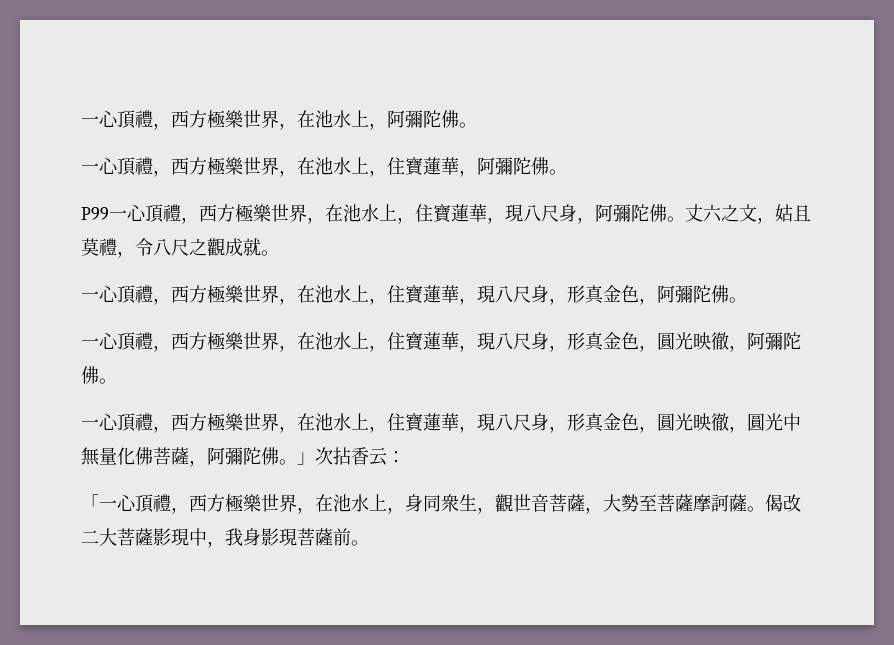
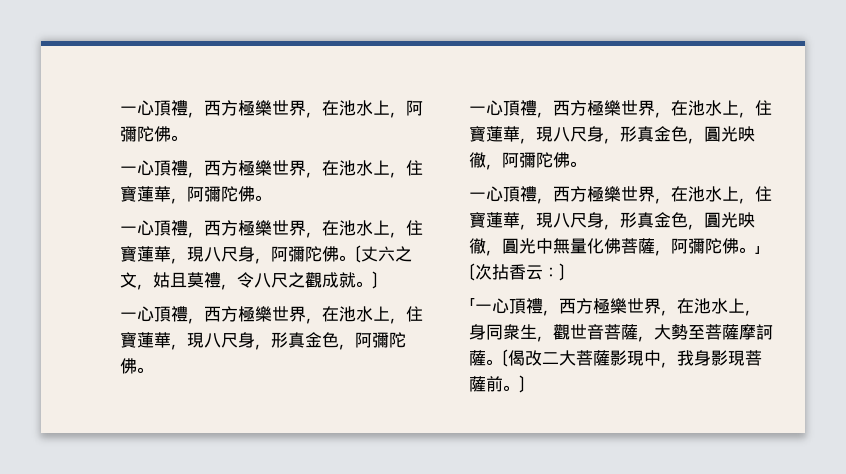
- P99一心頂禮，西方極樂世界，在池水上，住寶蓮華，現八尺身，阿彌陀佛。
+ 一心頂禮，西方極樂世界，在池水上，住寶蓮華，現八尺身，阿彌陀佛。
- 丈六之文，姑且莫禮，令八尺之觀成就。
+ 〔丈六之文，姑且莫禮，令八尺之觀成就。〕
- 一心頂禮，西方極樂世界，在池水上，住寶蓮華，現八尺身，形真金色，圓光映徹，圓光中無量化佛菩薩，阿彌陀佛。」次拈香云：
+ 一心頂禮，西方極樂世界，在池水上，住寶蓮華，現八尺身，形真金色，圓光映徹，圓光中無量化佛菩薩，阿彌陀佛。」〔次拈香云：〕
- 偈改二大菩薩影現中，我身影現菩薩前。
+ 〔偈改二大菩薩影現中，我身影現菩薩前。〕

